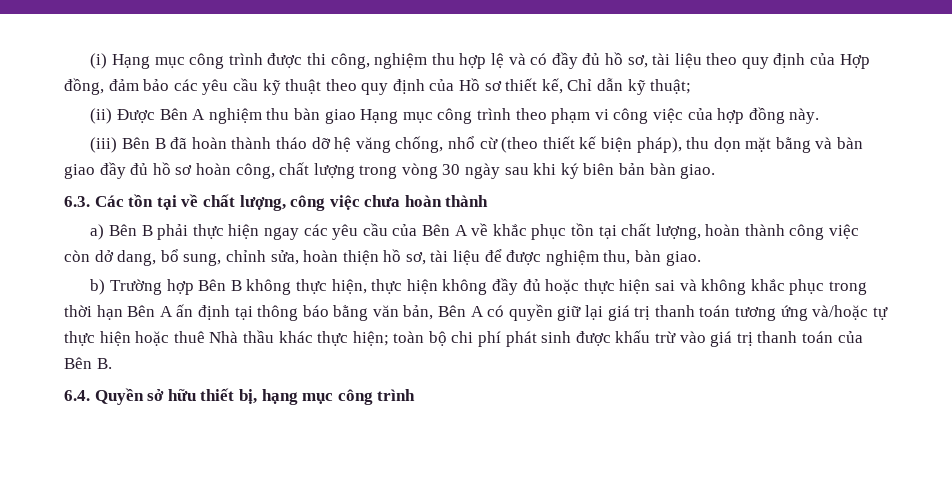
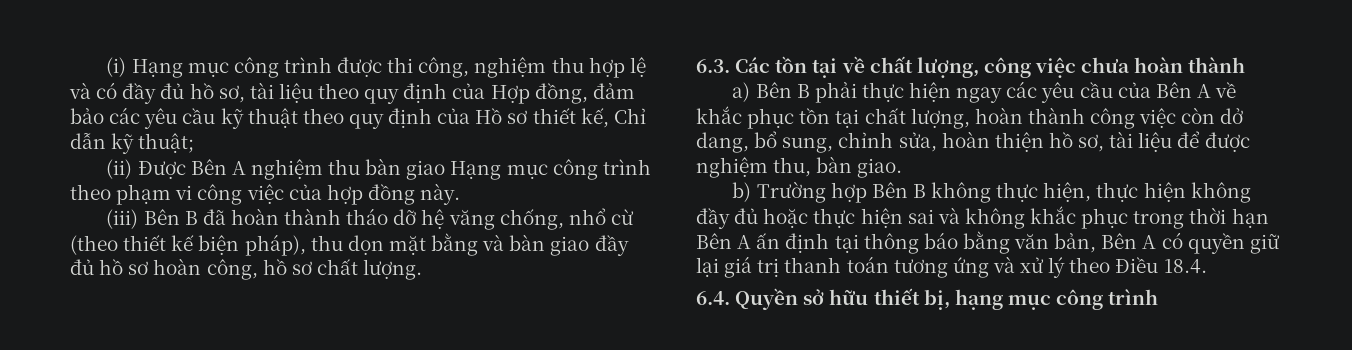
- (iii) Bên B đã hoàn thành tháo dỡ hệ văng chống, nhổ cừ (theo thiết kế biện pháp), thu dọn mặt bằng và bàn giao đầy đủ hồ sơ hoàn công, chất lượng trong vòng 30 ngày sau khi ký biên bản bàn giao.
+ (iii) Bên B đã hoàn thành tháo dỡ hệ văng chống, nhổ cừ (theo thiết kế biện pháp), thu dọn mặt bằng và bàn giao đầy đủ hồ sơ hoàn công, hồ sơ chất lượng.
- b) Trường hợp Bên B không thực hiện, thực hiện không đầy đủ hoặc thực hiện sai và không khắc phục trong thời hạn Bên A ấn định tại thông báo bằng văn bản, Bên A có quyền giữ lại giá trị thanh toán tương ứng và/hoặc tự thực hiện hoặc thuê Nhà thầu khác thực hiện; toàn bộ chi phí phát sinh được khấu trừ vào giá trị thanh toán của Bên B.
+ b) Trường hợp Bên B không thực hiện, thực hiện không đầy đủ hoặc thực hiện sai và không khắc phục trong thời hạn Bên A ấn định tại thông báo bằng văn bản, Bên A có quyền giữ lại giá trị thanh toán tương ứng và xử lý theo Điều 18.4.

